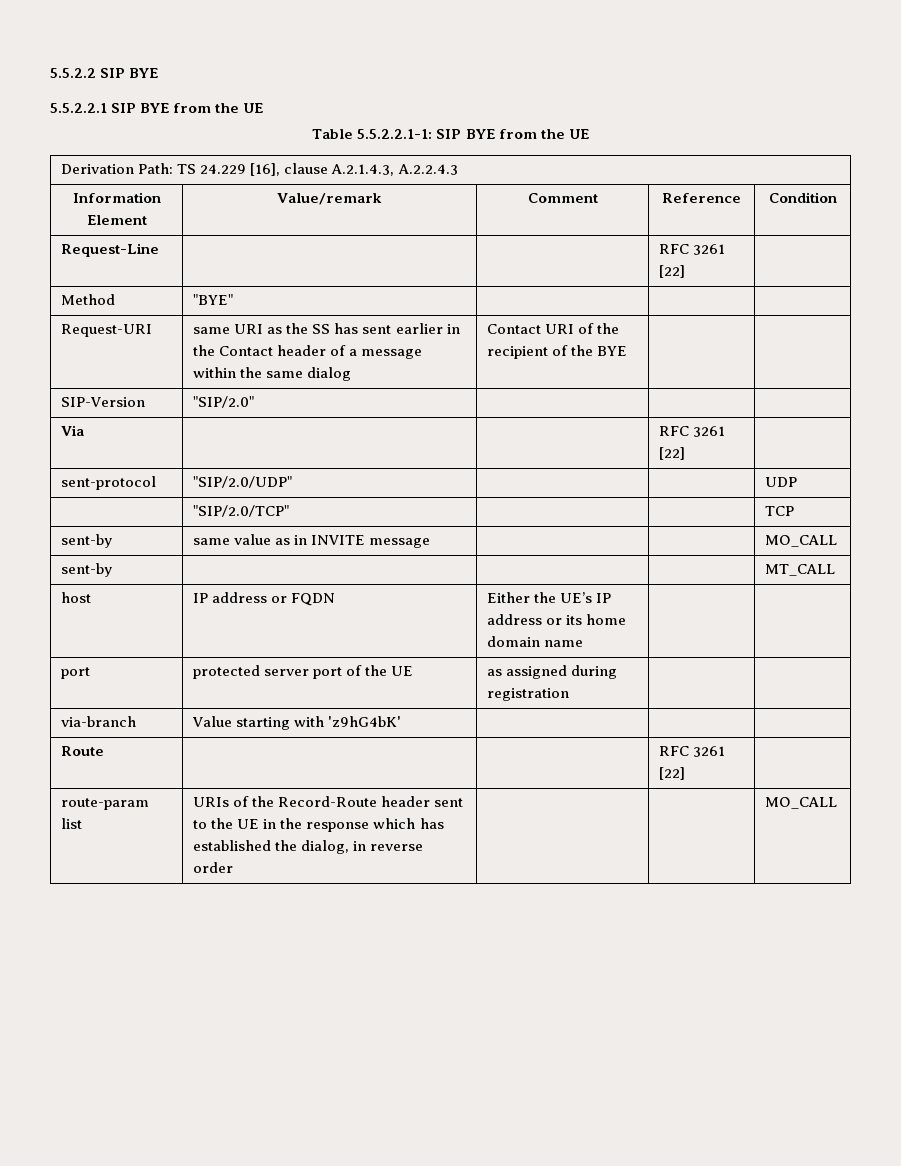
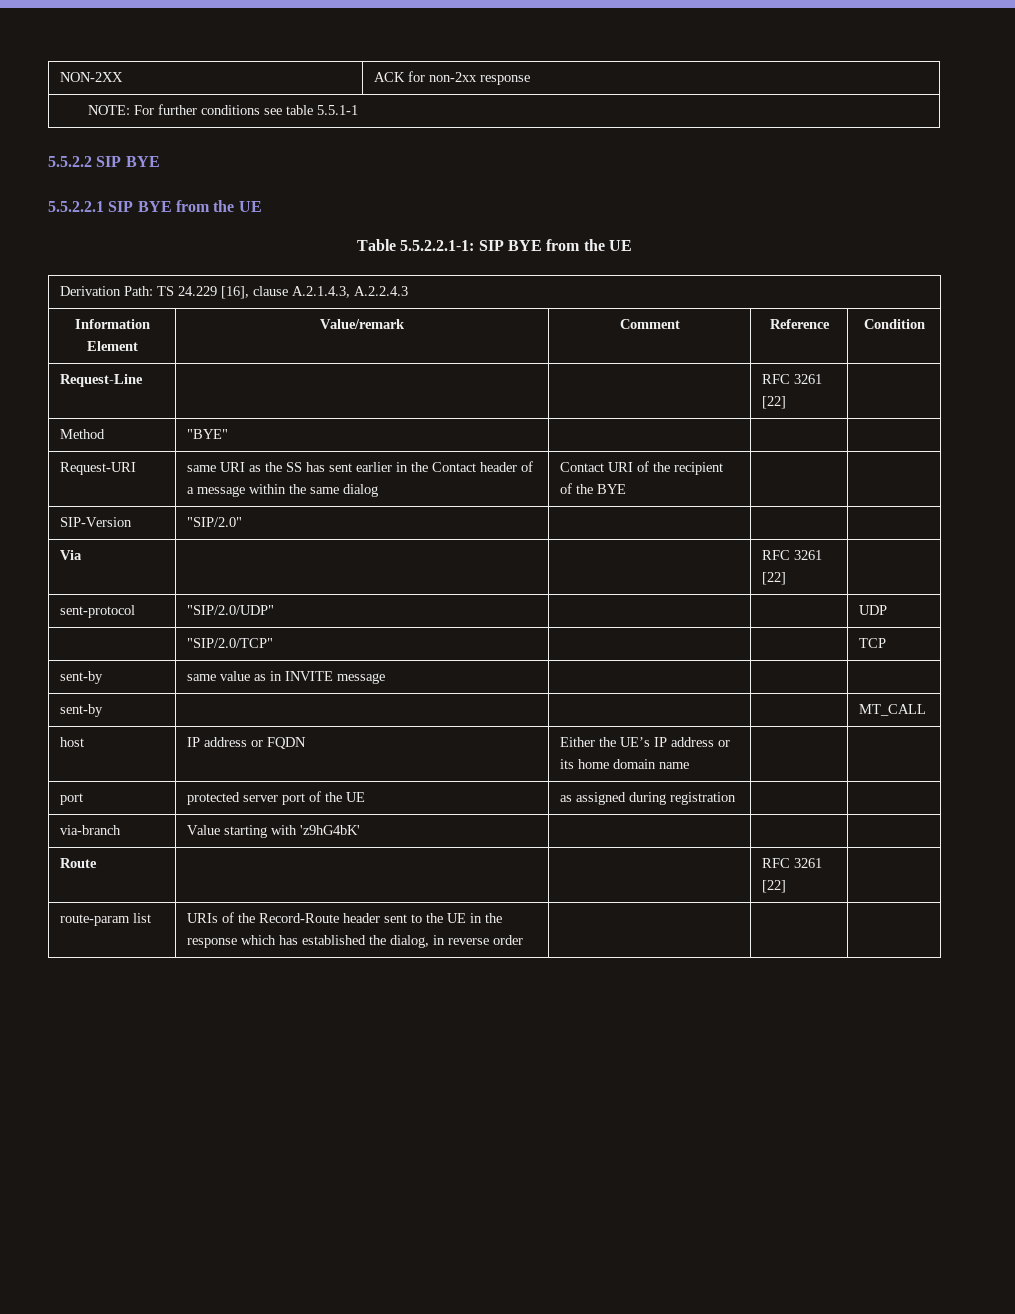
+ NON-2XX | ACK for non-2xx response
+ NOTE: For further conditions see table 5.5.1-1
- sent-by | same value as in INVITE message | | | MO_CALL
+ sent-by | same value as in INVITE message | | |
- route-param list | URIs of the Record-Route header sent to the UE in the response which has established the dialog, in reverse order | | | MO_CALL
+ route-param list | URIs of the Record-Route header sent to the UE in the response which has established the dialog, in reverse order | | |

